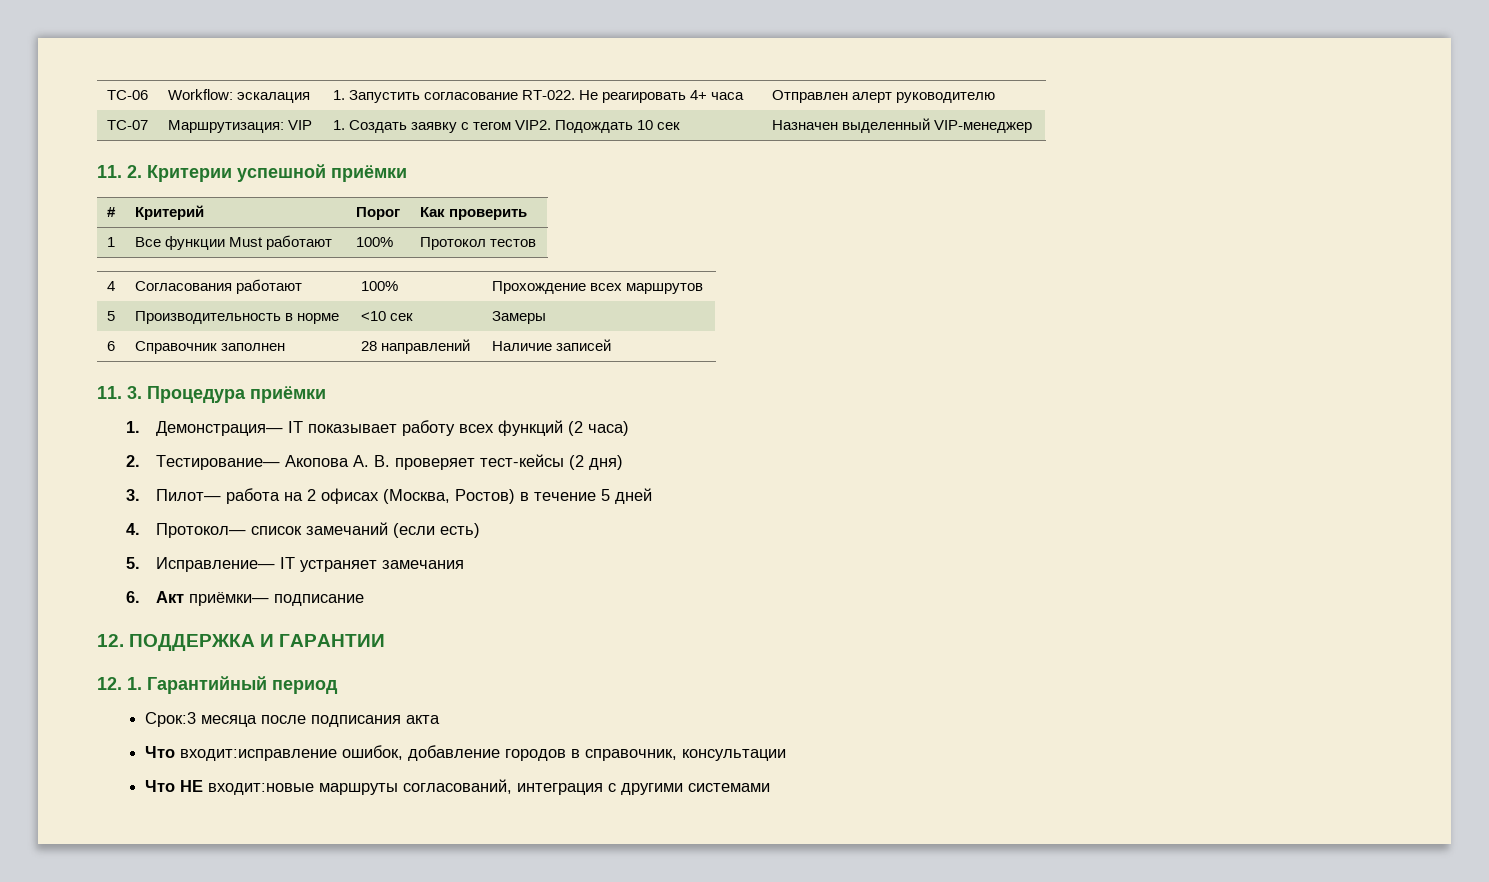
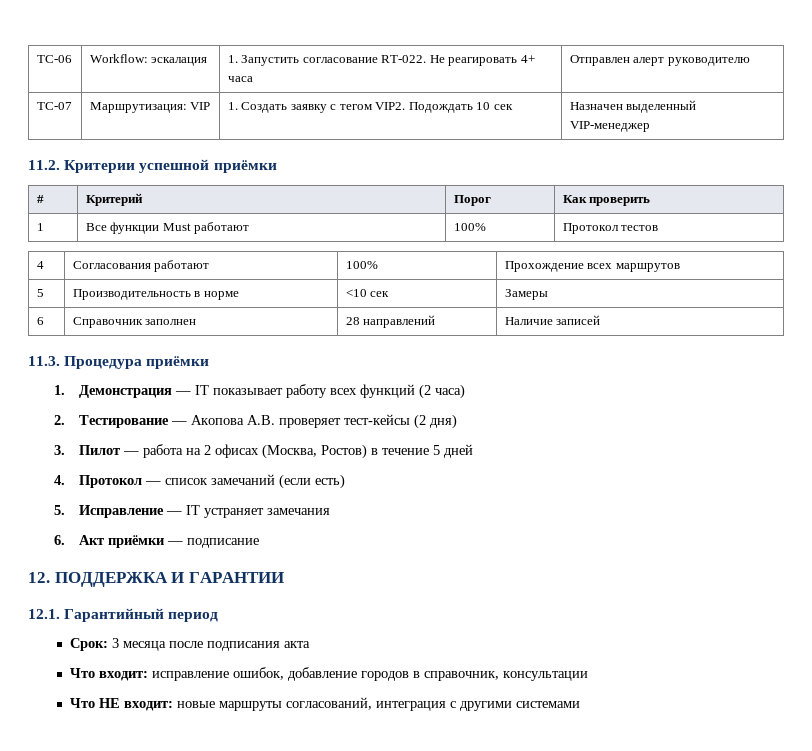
- 11. 2. Критерии успешной приёмки
+ 11.2. Критерии успешной приёмки
- 11. 3. Процедура приёмки
+ 11.3. Процедура приёмки
- 1. Демонстрация— IT показывает работу всех функций (2 часа)
+ 1. Демонстрация — IT показывает работу всех функций (2 часа)
- 2. Тестирование— Акопова А. В. проверяет тест-кейсы (2 дня)
+ 2. Тестирование — Акопова А.В. проверяет тест-кейсы (2 дня)
- 3. Пилот— работа на 2 офисах (Москва, Ростов) в течение 5 дней
+ 3. Пилот — работа на 2 офисах (Москва, Ростов) в течение 5 дней
- 4. Протокол— список замечаний (если есть)
+ 4. Протокол — список замечаний (если есть)
- 5. Исправление— IT устраняет замечания
+ 5. Исправление — IT устраняет замечания
- 6. Акт приёмки— подписание
+ 6. Акт приёмки — подписание
- 12. 1. Гарантийный период
+ 12.1. Гарантийный период
- Срок:3 месяца после подписания акта
+ Срок: 3 месяца после подписания акта
- Что входит:исправление ошибок, добавление городов в справочник, консультации
+ Что входит: исправление ошибок, добавление городов в справочник, консультации
- Что НЕ входит:новые маршруты согласований, интеграция с другими системами
+ Что НЕ входит: новые маршруты согласований, интеграция с другими системами

